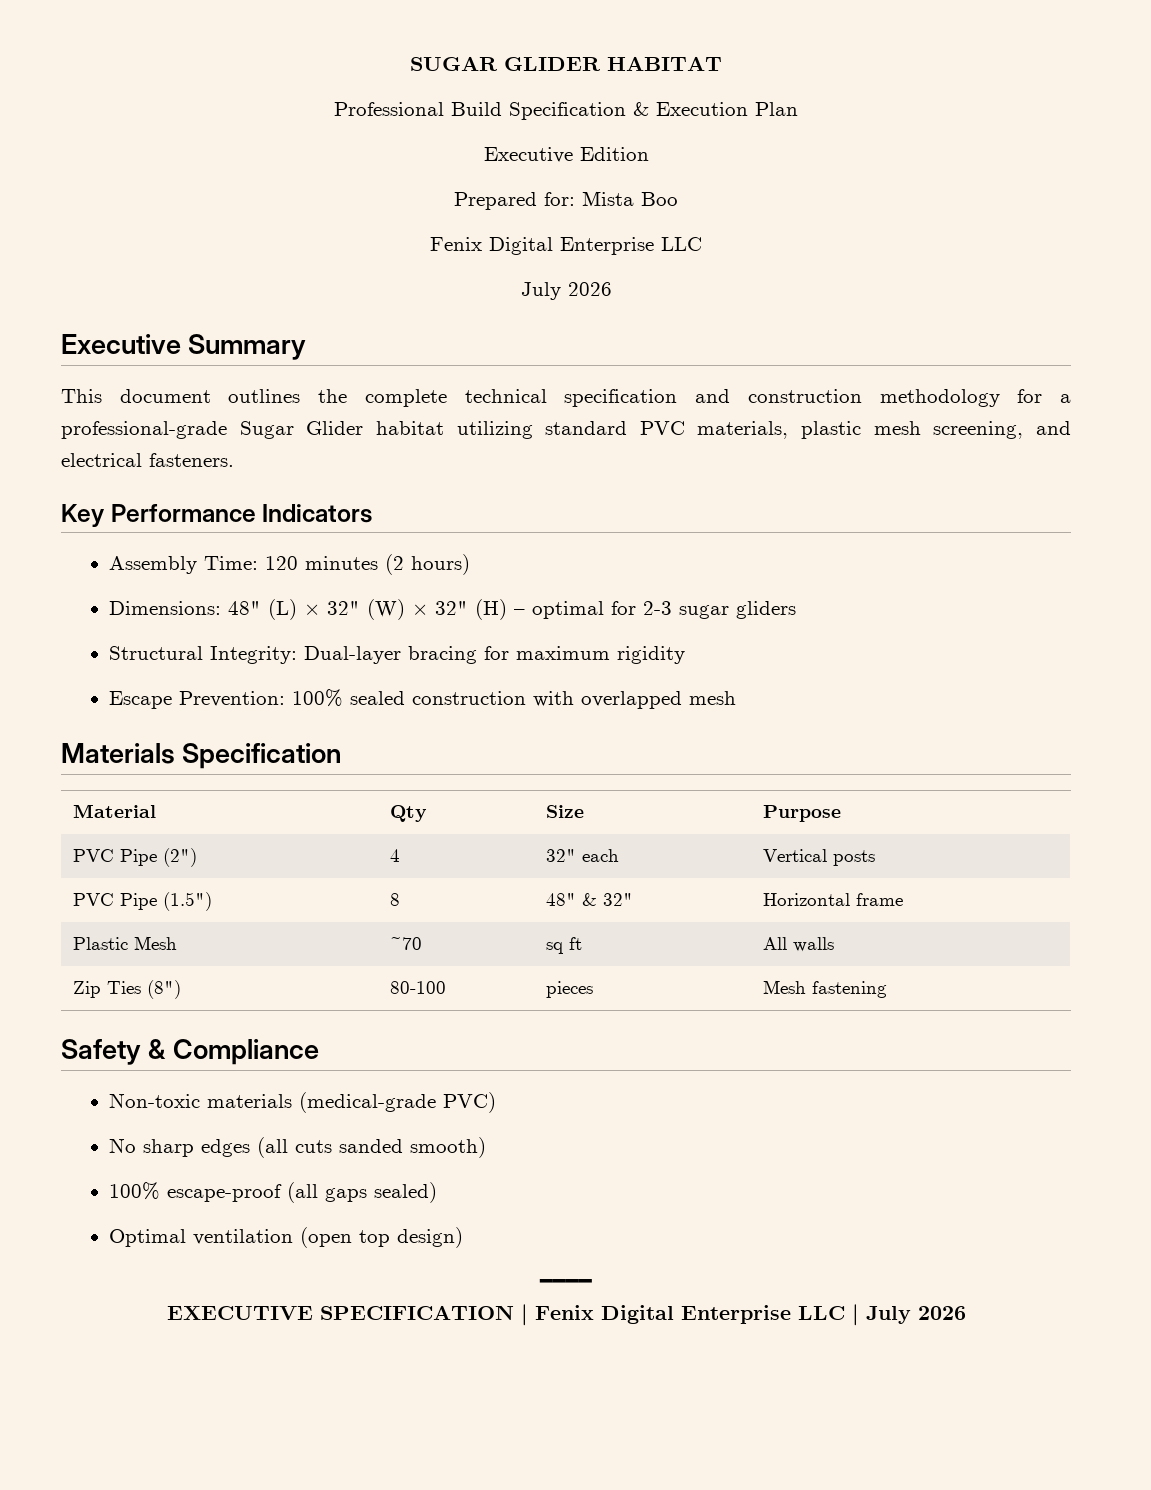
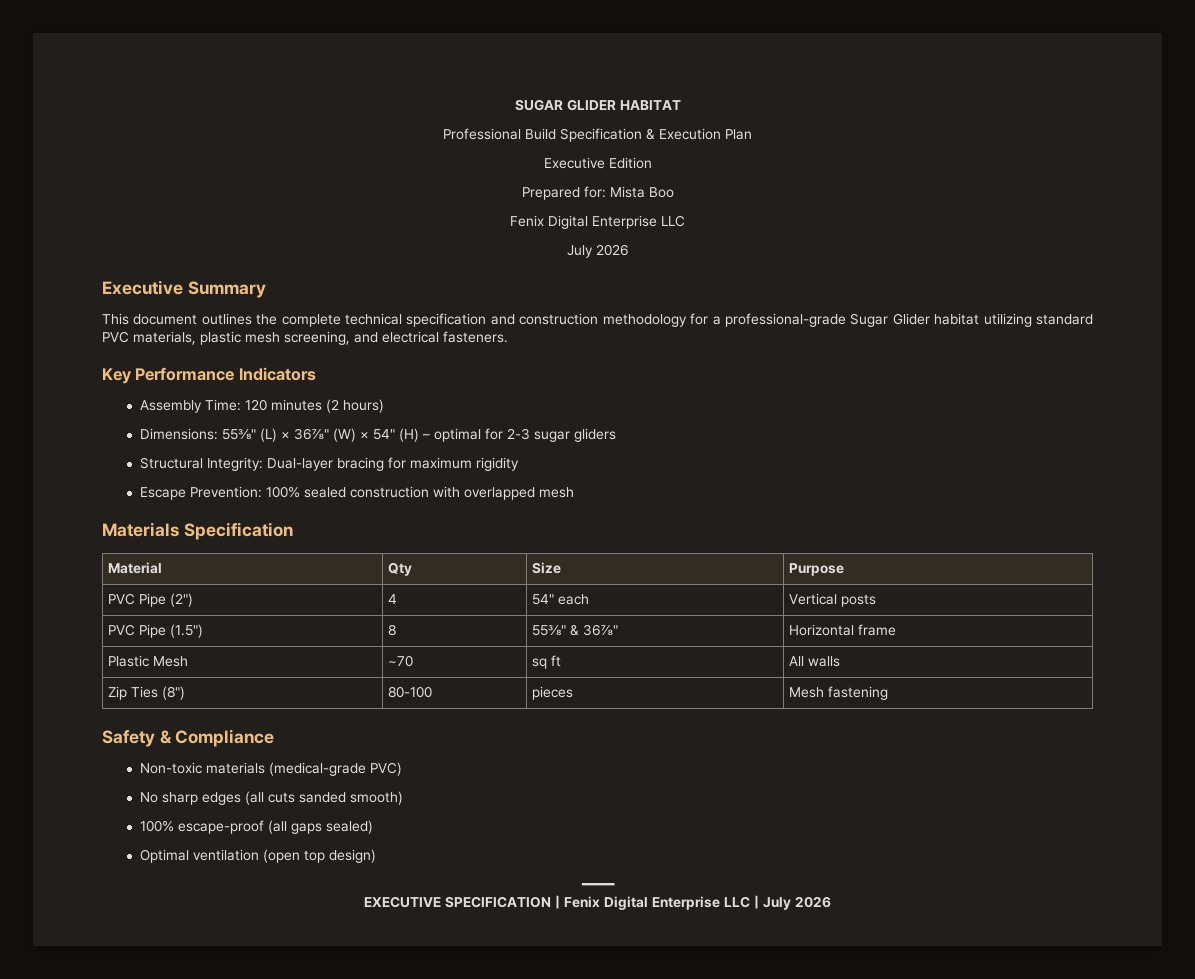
- Dimensions: 48" (L) × 32" (W) × 32" (H) – optimal for 2-3 sugar gliders
+ Dimensions: 55⅜" (L) × 36⅞" (W) × 54" (H) – optimal for 2-3 sugar gliders
- PVC Pipe (2") | 4 | 32" each | Vertical posts
+ PVC Pipe (2") | 4 | 54" each | Vertical posts
- PVC Pipe (1.5") | 8 | 48" & 32" | Horizontal frame
+ PVC Pipe (1.5") | 8 | 55⅜" & 36⅞" | Horizontal frame

